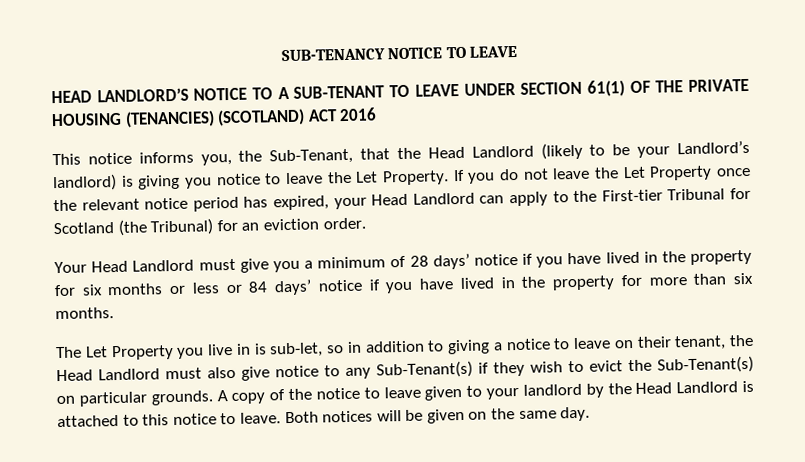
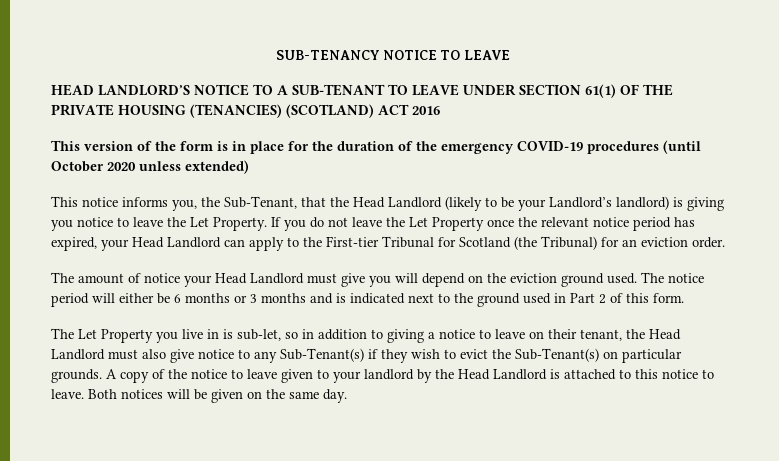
+ This version of the form is in place for the duration of the emergency COVID-19 procedures (until October 2020 unless extended)
- Your Head Landlord must give you a minimum of 28 days’ notice if you have lived in the property for six months or less or 84 days’ notice if you have lived in the property for more than six months.
+ The amount of notice your Head Landlord must give you will depend on the eviction ground used. The notice period will either be 6 months or 3 months and is indicated next to the ground used in Part 2 of this form.

